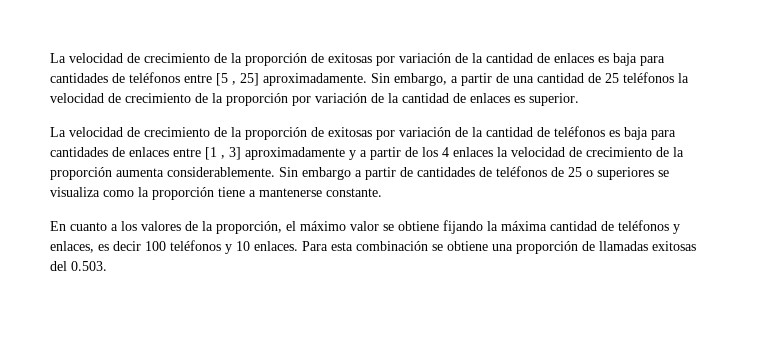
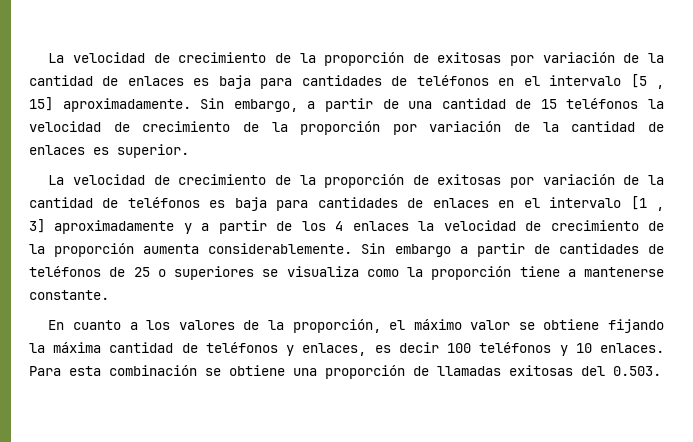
- La velocidad de crecimiento de la proporción de exitosas por variación de la cantidad de enlaces es baja para cantidades de teléfonos entre [5 , 25] aproximadamente.
+ La velocidad de crecimiento de la proporción de exitosas por variación de la cantidad de enlaces es baja para cantidades de teléfonos en el intervalo [5 , 15] aproximadamente.
- Sin embargo, a partir de una cantidad de 25 teléfonos la velocidad de crecimiento de la proporción por variación de la cantidad de enlaces es superior.
+ Sin embargo, a partir de una cantidad de 15 teléfonos la velocidad de crecimiento de la proporción por variación de la cantidad de enlaces es superior.
- La velocidad de crecimiento de la proporción de exitosas por variación de la cantidad de teléfonos es baja para cantidades de enlaces entre [1 , 3] aproximadamente y a partir de los 4 enlaces la velocidad de crecimiento de la proporción aumenta considerablemente.
+ La velocidad de crecimiento de la proporción de exitosas por variación de la cantidad de teléfonos es baja para cantidades de enlaces en el intervalo [1 , 3] aproximadamente y a partir de los 4 enlaces la velocidad de crecimiento de la proporción aumenta considerablemente.

